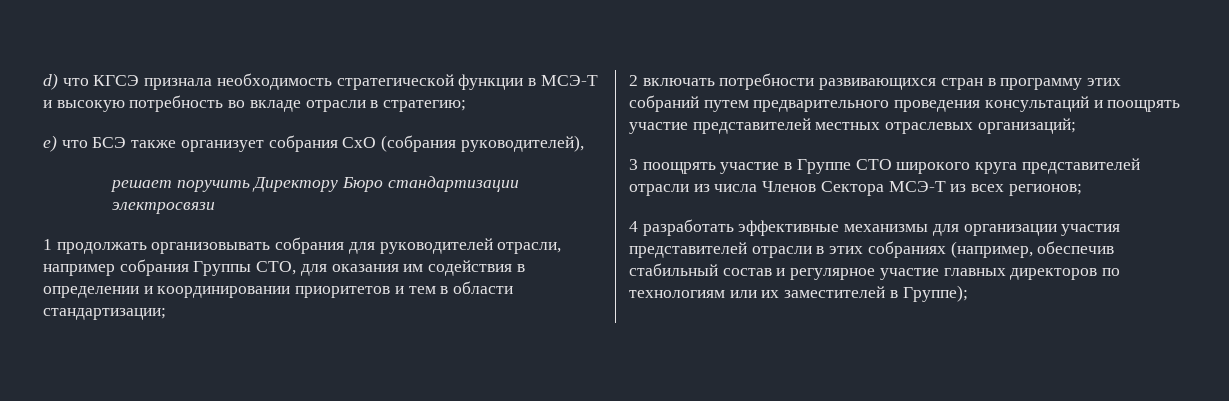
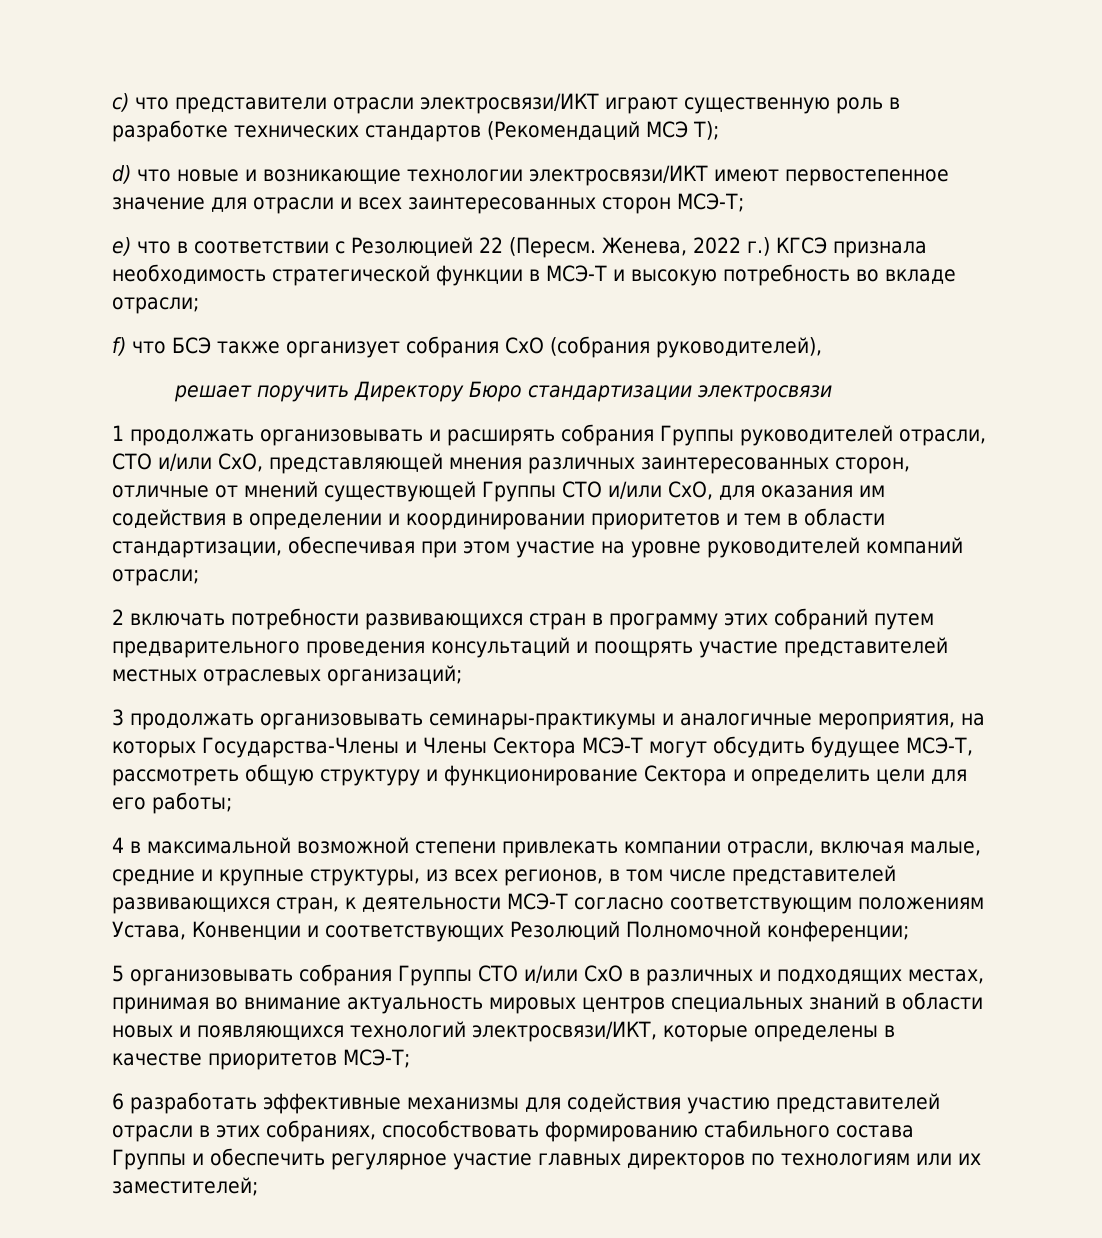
- d) что КГСЭ признала необходимость стратегической функции в МСЭ-Т и высокую потребность во вкладе отрасли в стратегию;
- e) что БСЭ также организует собрания CxO (собрания руководителей),
+ c) что представители отрасли электросвязи/ИКТ играют существенную роль в разработке технических стандартов (Рекомендаций МСЭ T);
+ d) что новые и возникающие технологии электросвязи/ИКТ имеют первостепенное значение для отрасли и всех заинтересованных сторон МСЭ-Т;
+ e) что в соответствии с Резолюцией 22 (Пересм. Женева, 2022 г.) КГСЭ признала необходимость стратегической функции в МСЭ-Т и высокую потребность во вкладе отрасли;
+ f) что БСЭ также организует собрания CxO (собрания руководителей),
- 1 продолжать организовывать собрания для руководителей отрасли, например собрания Группы СТО, для оказания им содействия в определении и координировании приоритетов и тем в области стандартизации;
+ 1 продолжать организовывать и расширять собрания Группы руководителей отрасли, СТО и/или СхО, представляющей мнения различных заинтересованных сторон, отличные от мнений существующей Группы СТО и/или СхО, для оказания им содействия в определении и координировании приоритетов и тем в области стандартизации, обеспечивая при этом участие на уровне руководителей компаний отрасли;
- 3 поощрять участие в Группе СТО широкого круга представителей отрасли из числа Членов Сектора МСЭ-Т из всех регионов;
- 4 разработать эффективные механизмы для организации участия представителей отрасли в этих собраниях (например, обеспечив стабильный состав и регулярное участие главных директоров по технологиям или их заместителей в Группе);
+ 3 продолжать организовывать семинары-практикумы и аналогичные мероприятия, на которых Государства-Члены и Члены Сектора МСЭ-Т могут обсудить будущее МСЭ-Т, рассмотреть общую структуру и функционирование Сектора и определить цели для его работы;
+ 4 в максимальной возможной степени привлекать компании отрасли, включая малые, средние и крупные структуры, из всех регионов, в том числе представителей развивающихся стран, к деятельности МСЭ-Т согласно соответствующим положениям Устава, Конвенции и соответствующих Резолюций Полномочной конференции;
+ 5 организовывать собрания Группы CTO и/или CxO в различных и подходящих местах, принимая во внимание актуальность мировых центров специальных знаний в области новых и появляющихся технологий электросвязи/ИКТ, которые определены в качестве приоритетов МСЭ-Т;
+ 6 разработать эффективные механизмы для содействия участию представителей отрасли в этих собраниях, способствовать формированию стабильного состава Группы и обеспечить регулярное участие главных директоров по технологиям или их заместителей;

